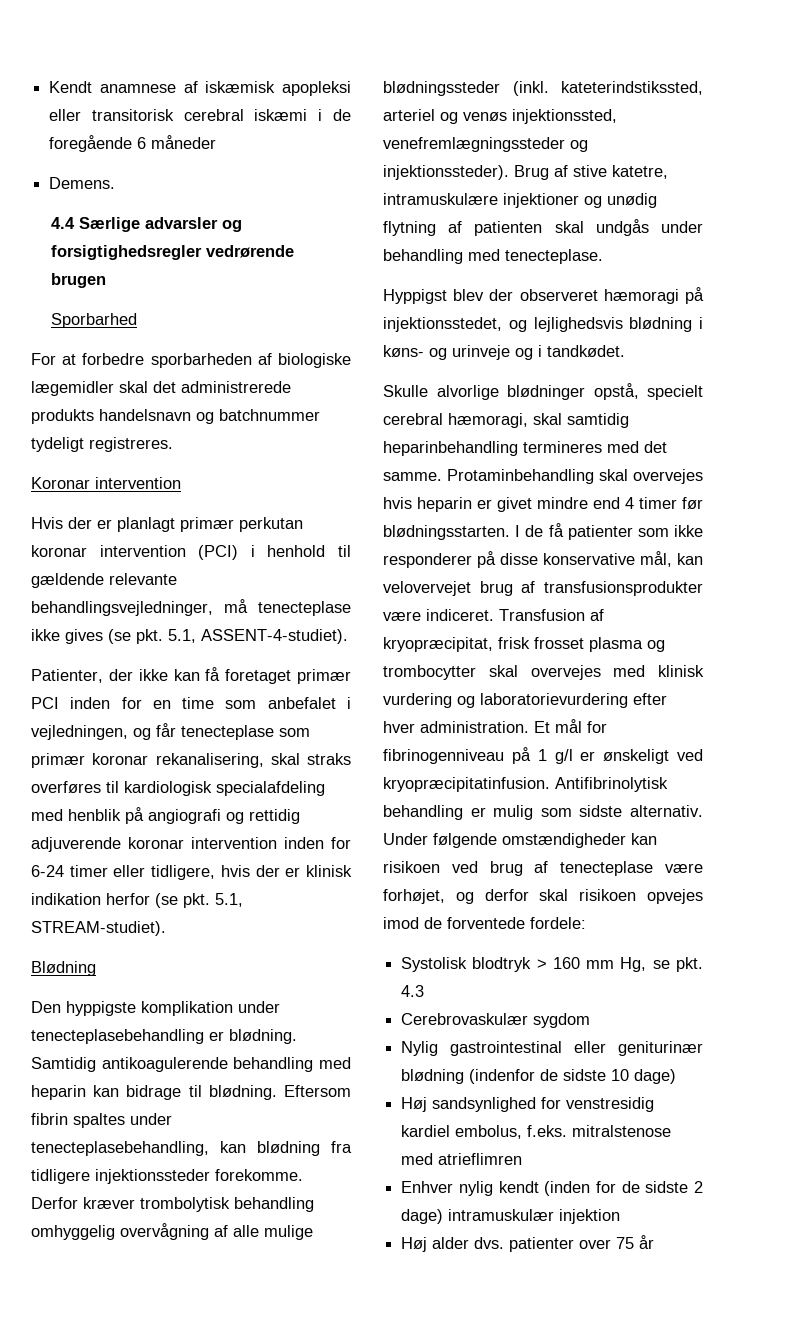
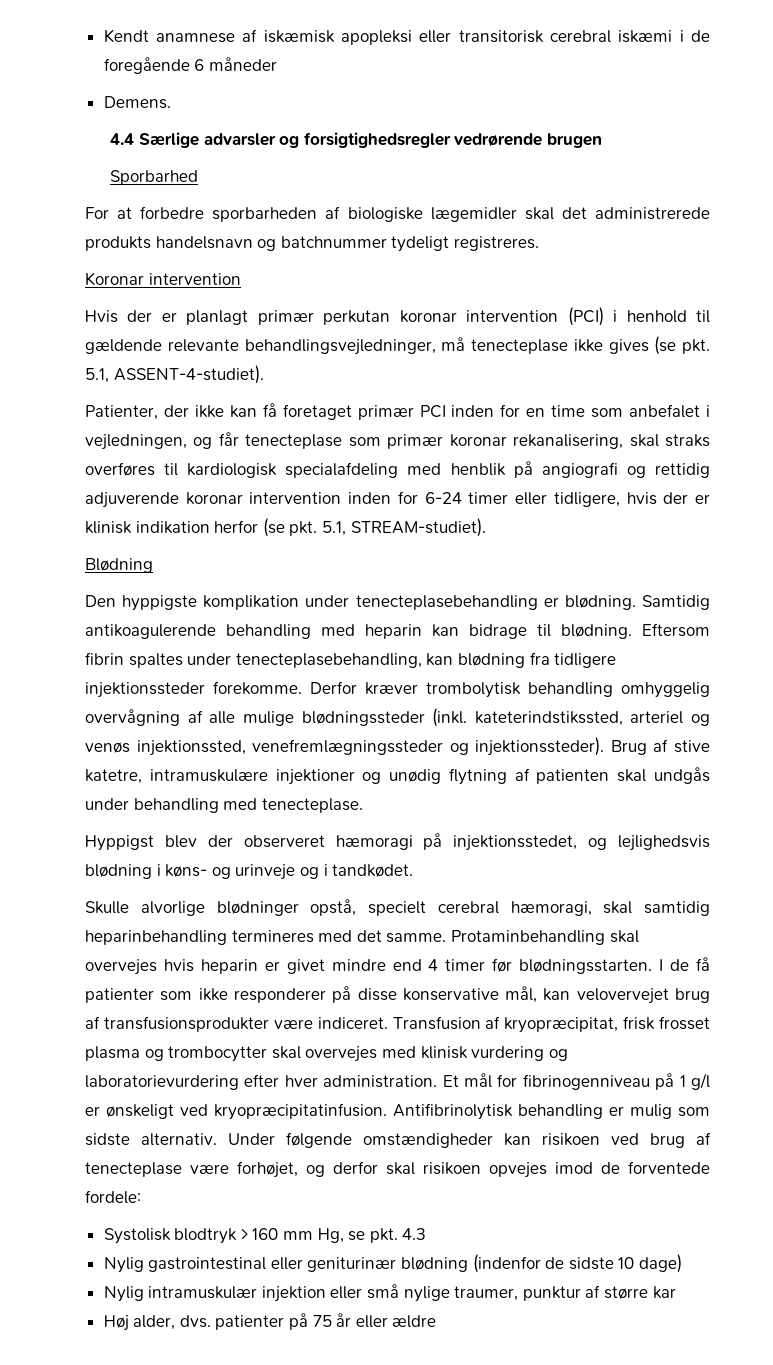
- Cerebrovaskulær sygdom
- Høj sandsynlighed for venstresidig kardiel embolus, f.eks. mitralstenose med atrieflimren
- Enhver nylig kendt (inden for de sidste 2 dage) intramuskulær injektion
- Høj alder dvs. patienter over 75 år
+ Nylig intramuskulær injektion eller små nylige traumer, punktur af større kar
+ Høj alder, dvs. patienter på 75 år eller ældre

